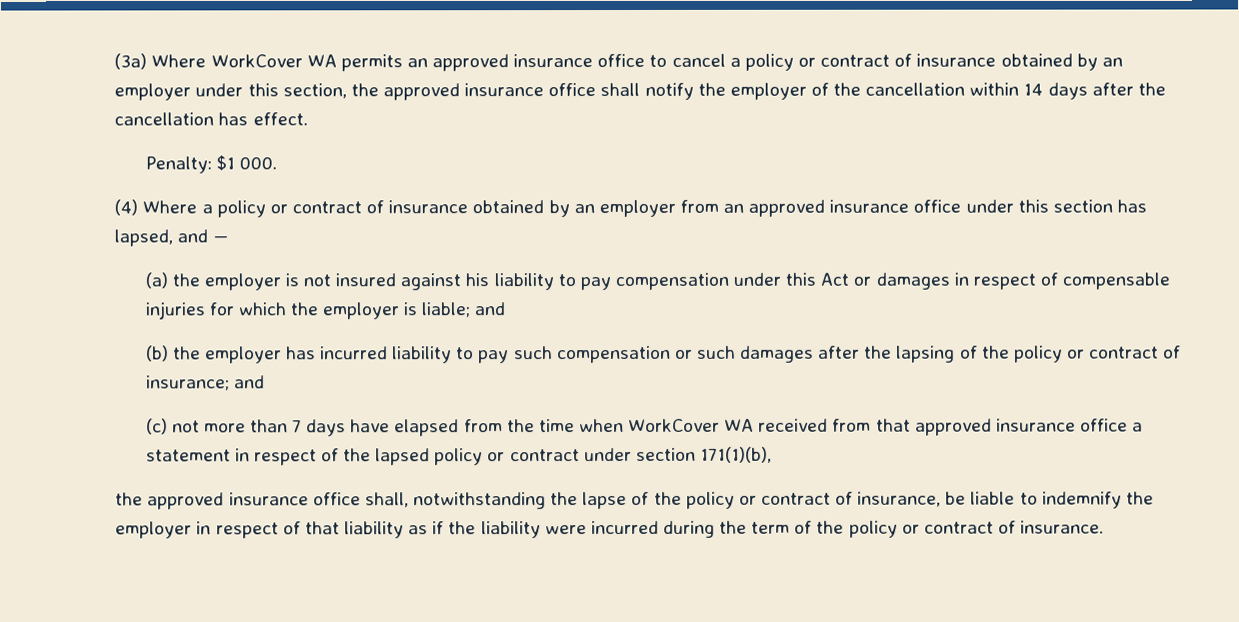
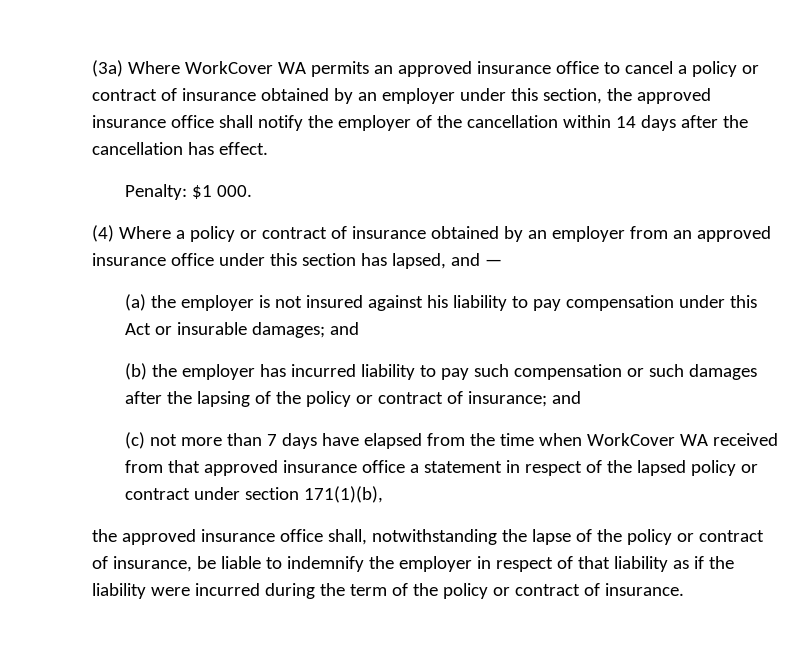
- (a) the employer is not insured against his liability to pay compensation under this Act or damages in respect of compensable injuries for which the employer is liable; and
+ (a) the employer is not insured against his liability to pay compensation under this Act or insurable damages; and

